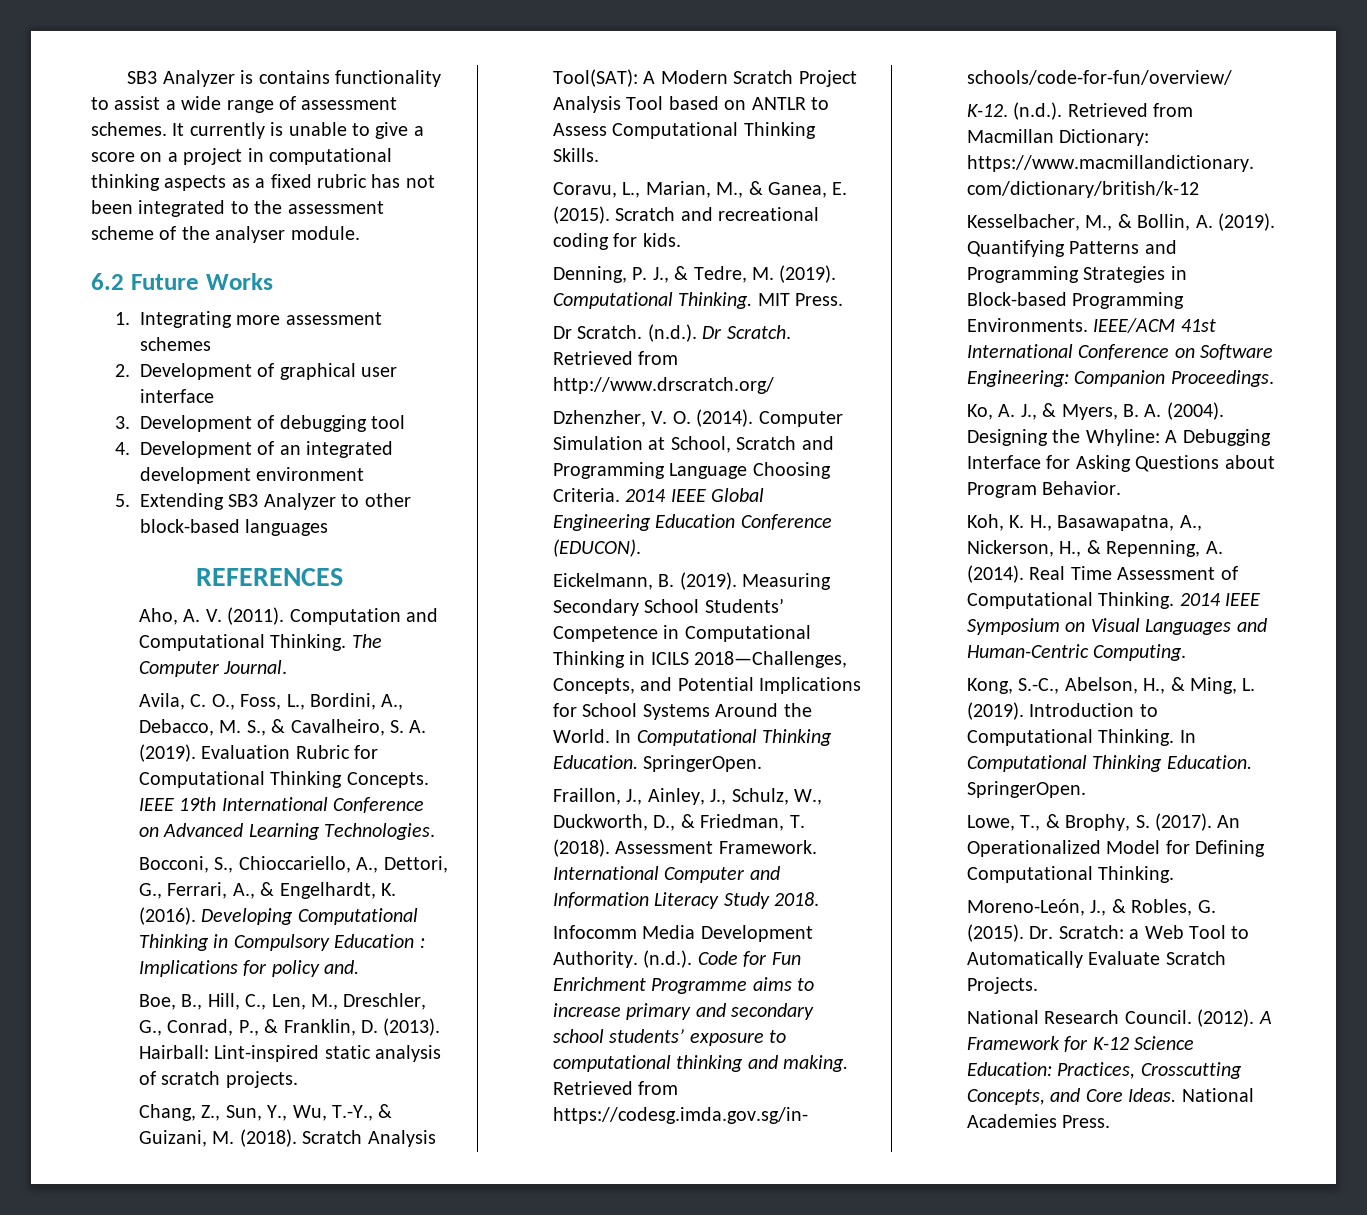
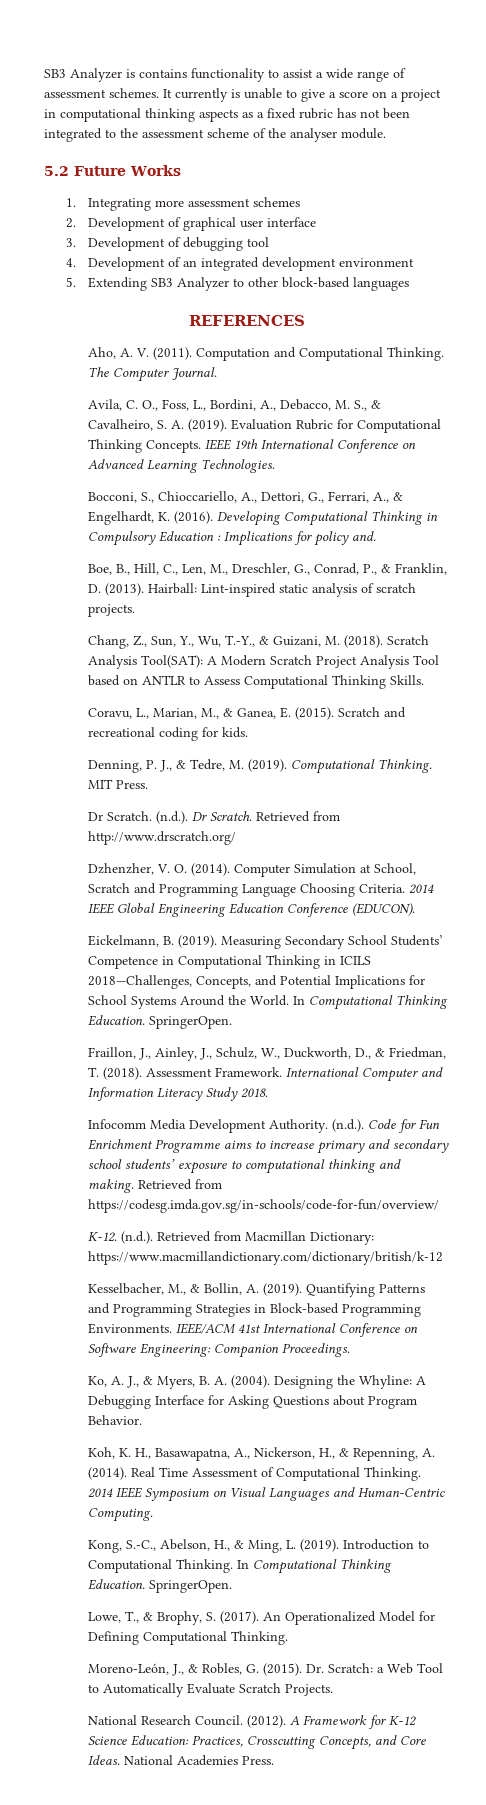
- 6.2 Future Works
+ 5.2 Future Works

